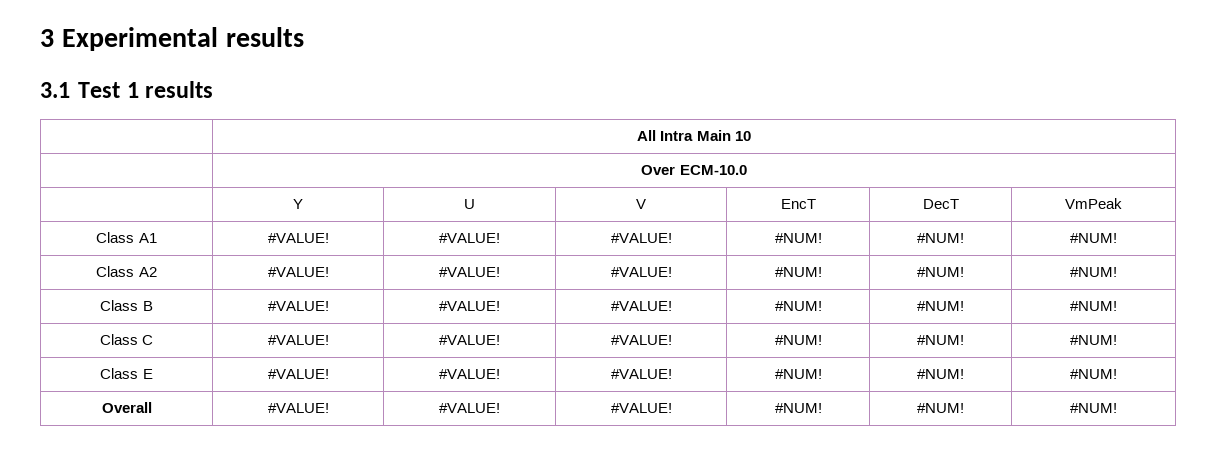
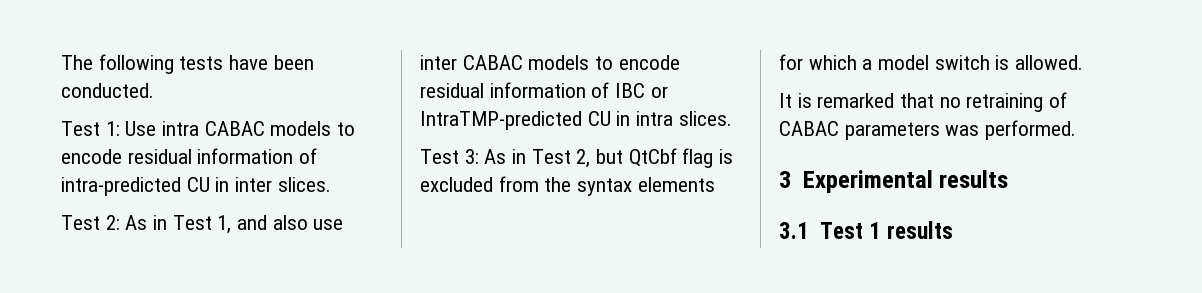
+ The following tests have been conducted.
+ Test 1: Use intra CABAC models to encode residual information of intra-predicted CU in inter slices.
+ Test 2: As in Test 1, and also use inter CABAC models to encode residual information of IBC or IntraTMP-predicted CU in intra slices.
+ Test 3: As in Test 2, but QtCbf flag is excluded from the syntax elements for which a model switch is allowed.
+ It is remarked that no retraining of CABAC parameters was performed.
- | All Intra Main 10
- | Over ECM-10.0
- | Y | U | V | EncT | DecT | VmPeak
- Class A1 | #VALUE! | #VALUE! | #VALUE! | #NUM! | #NUM! | #NUM!
- Class A2 | #VALUE! | #VALUE! | #VALUE! | #NUM! | #NUM! | #NUM!
- Class B | #VALUE! | #VALUE! | #VALUE! | #NUM! | #NUM! | #NUM!
- Class C | #VALUE! | #VALUE! | #VALUE! | #NUM! | #NUM! | #NUM!
- Class E | #VALUE! | #VALUE! | #VALUE! | #NUM! | #NUM! | #NUM!
- Overall | #VALUE! | #VALUE! | #VALUE! | #NUM! | #NUM! | #NUM!

